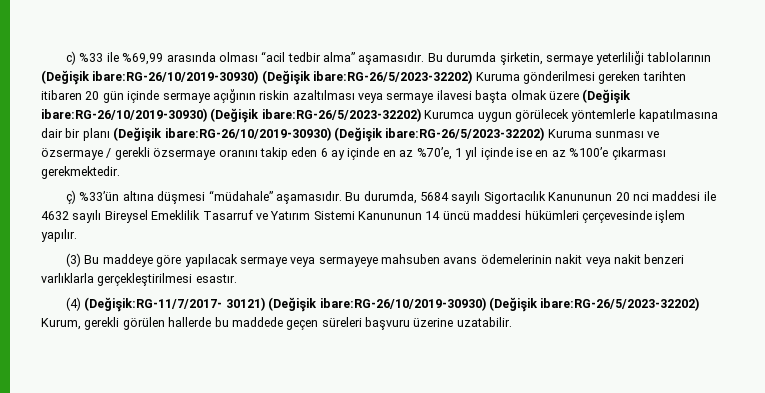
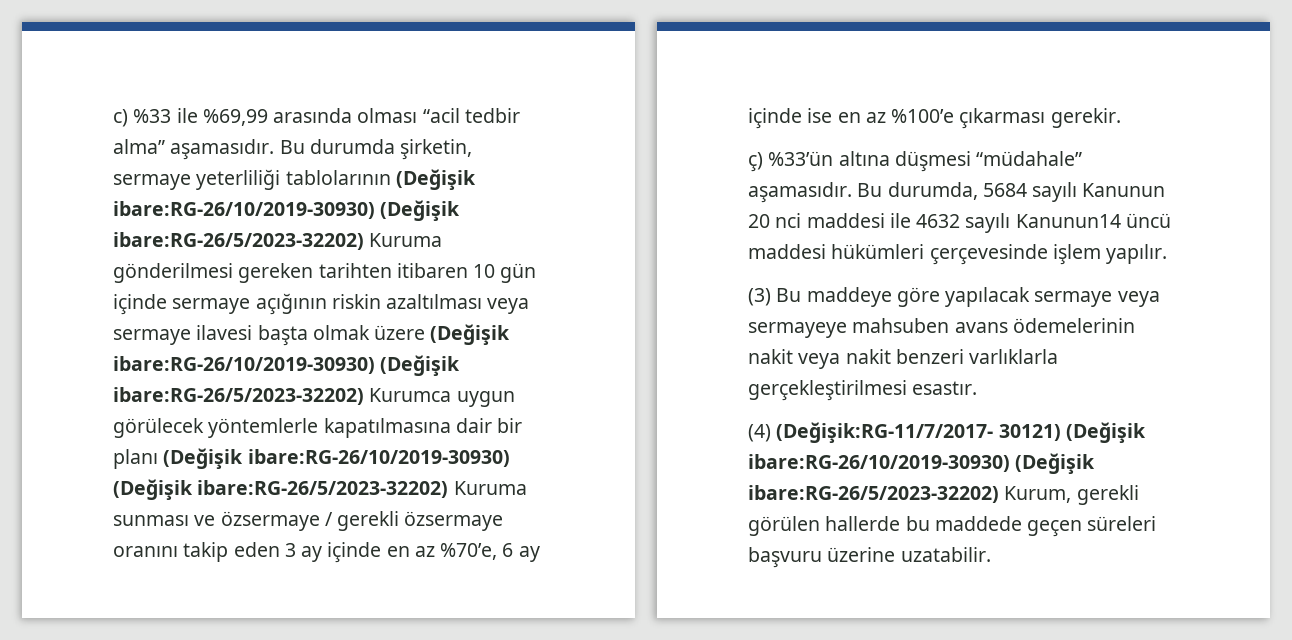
- Bu durumda şirketin, sermaye yeterliliği tablolarının (Değişik ibare:RG-26/10/2019-30930) (Değişik ibare:RG-26/5/2023-32202) Kuruma gönderilmesi gereken tarihten itibaren 20 gün içinde sermaye açığının riskin azaltılması veya sermaye ilavesi başta olmak üzere (Değişik ibare:RG-26/10/2019-30930) (Değişik ibare:RG-26/5/2023-32202) Kurumca uygun görülecek yöntemlerle kapatılmasına dair bir planı (Değişik ibare:RG-26/10/2019-30930) (Değişik ibare:RG-26/5/2023-32202) Kuruma sunması ve özsermaye / gerekli özsermaye oranını takip eden 6 ay içinde en az %70’e, 1 yıl içinde ise en az %100’e çıkarması gerekmektedir.
+ Bu durumda şirketin, sermaye yeterliliği tablolarının (Değişik ibare:RG-26/10/2019-30930) (Değişik ibare:RG-26/5/2023-32202) Kuruma gönderilmesi gereken tarihten itibaren 10 gün içinde sermaye açığının riskin azaltılması veya sermaye ilavesi başta olmak üzere (Değişik ibare:RG-26/10/2019-30930) (Değişik ibare:RG-26/5/2023-32202) Kurumca uygun görülecek yöntemlerle kapatılmasına dair bir planı (Değişik ibare:RG-26/10/2019-30930) (Değişik ibare:RG-26/5/2023-32202) Kuruma sunması ve özsermaye / gerekli özsermaye oranını takip eden 3 ay içinde en az %70’e, 6 ay içinde ise en az %100’e çıkarması gerekir.
- Bu durumda, 5684 sayılı Sigortacılık Kanununun 20 nci maddesi ile 4632 sayılı Bireysel Emeklilik Tasarruf ve Yatırım Sistemi Kanununun 14 üncü maddesi hükümleri çerçevesinde işlem yapılır.
+ Bu durumda, 5684 sayılı Kanunun 20 nci maddesi ile 4632 sayılı Kanunun14 üncü maddesi hükümleri çerçevesinde işlem yapılır.

